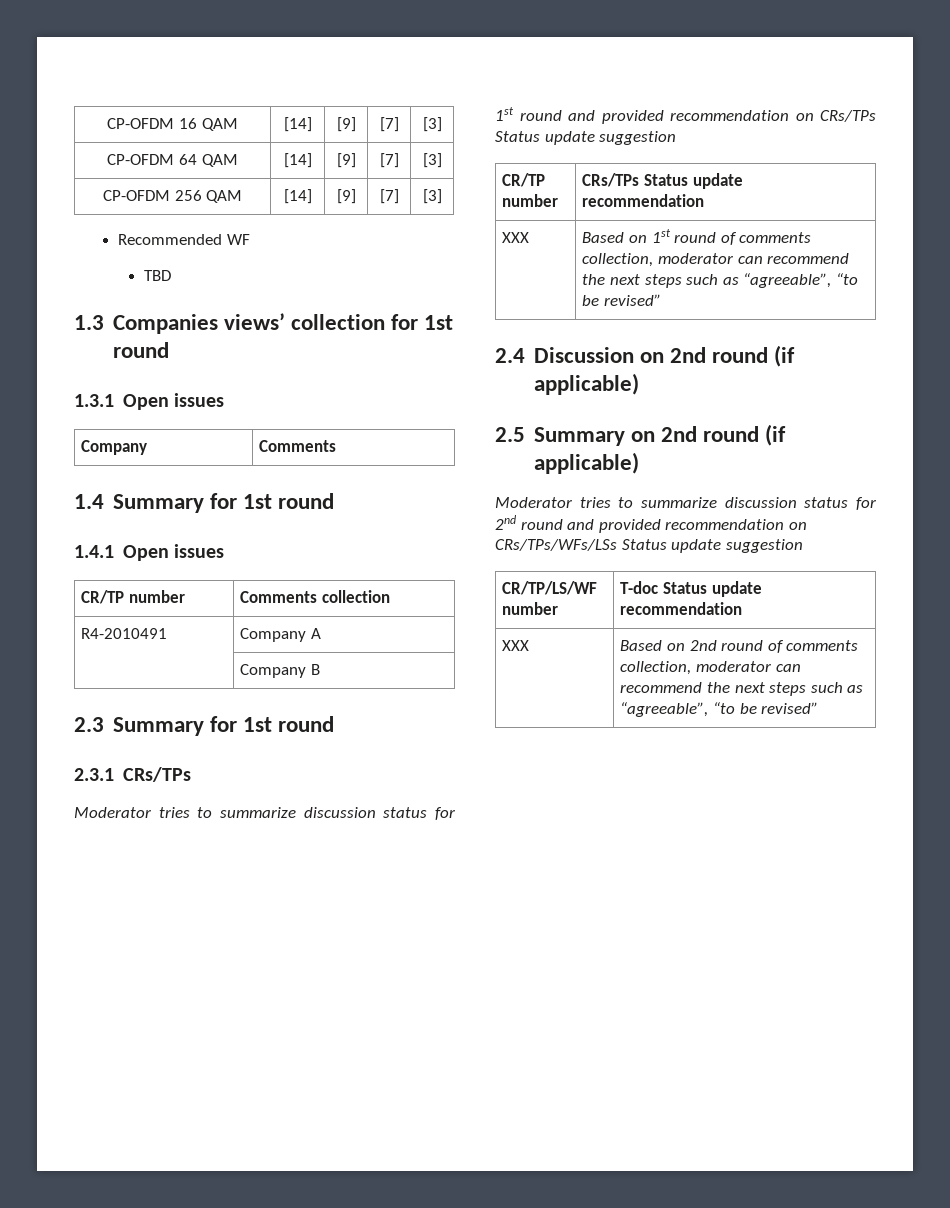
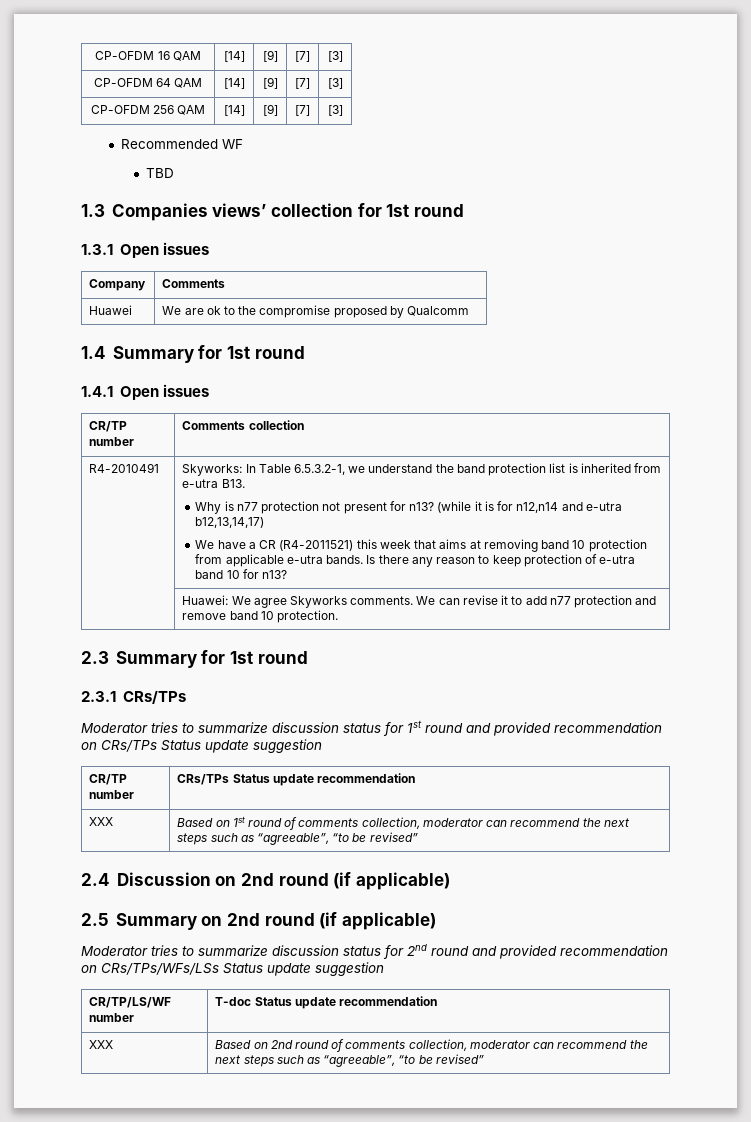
+ Huawei | We are ok to the compromise proposed by Qualcomm
- Company A
- | Company B
+ Skyworks: In Table 6.5.3.2-1, we understand the band protection list is inherited from e-utra B13.
+ Why is n77 protection not present for n13? (while it is for n12,n14 and e-utra b12,13,14,17)
+ We have a CR (R4-2011521) this week that aims at removing band 10 protection from applicable e-utra bands. Is there any reason to keep protection of e-utra band 10 for n13?
+ | Huawei: We agree Skyworks comments. We can revise it to add n77 protection and remove band 10 protection.

